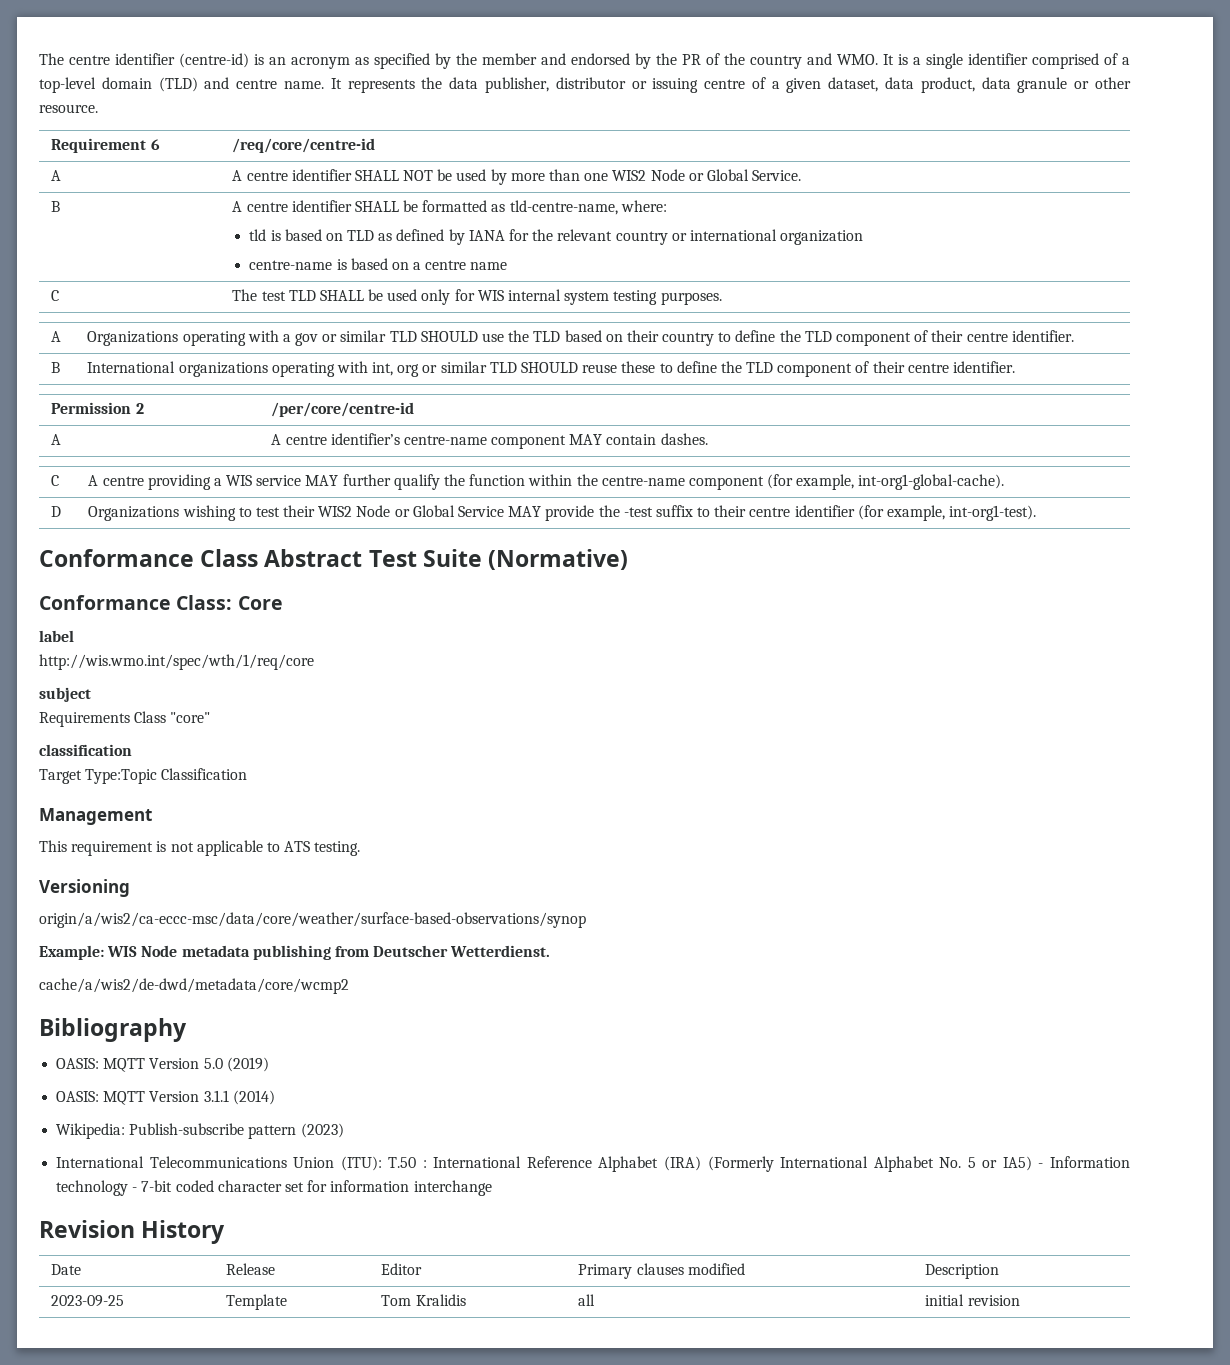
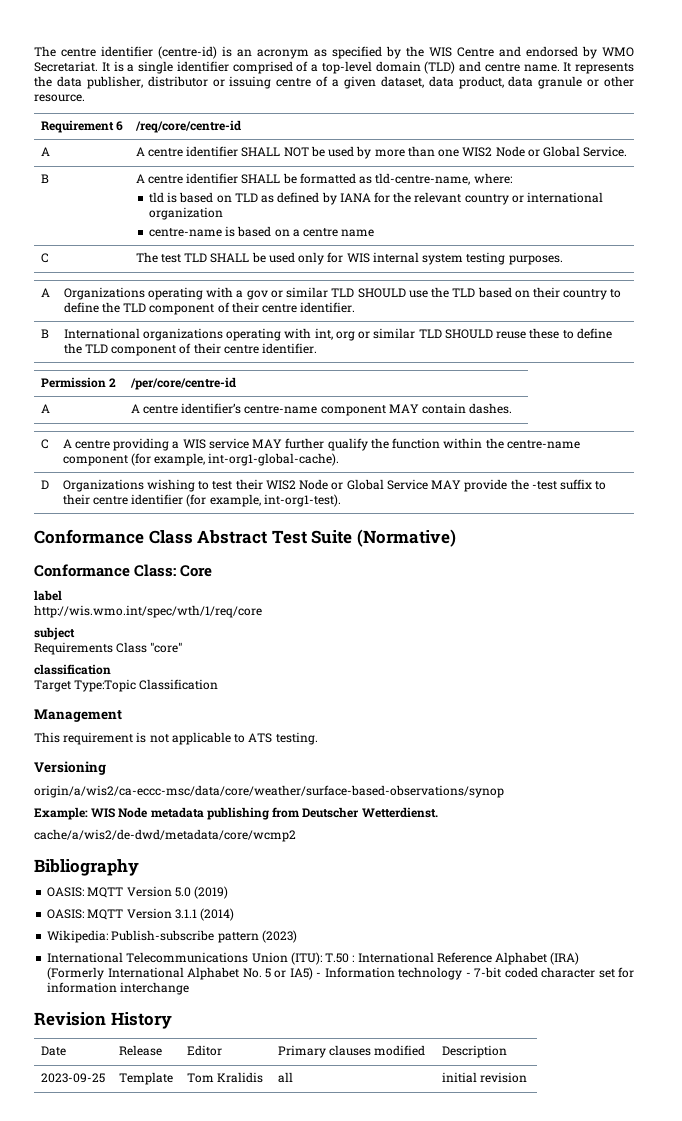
- The centre identifier (centre-id) is an acronym as specified by the member and endorsed by the PR of the country and WMO. It is a single identifier comprised of a top-level domain (TLD) and centre name.
+ The centre identifier (centre-id) is an acronym as specified by the WIS Centre and endorsed by WMO Secretariat. It is a single identifier comprised of a top-level domain (TLD) and centre name.

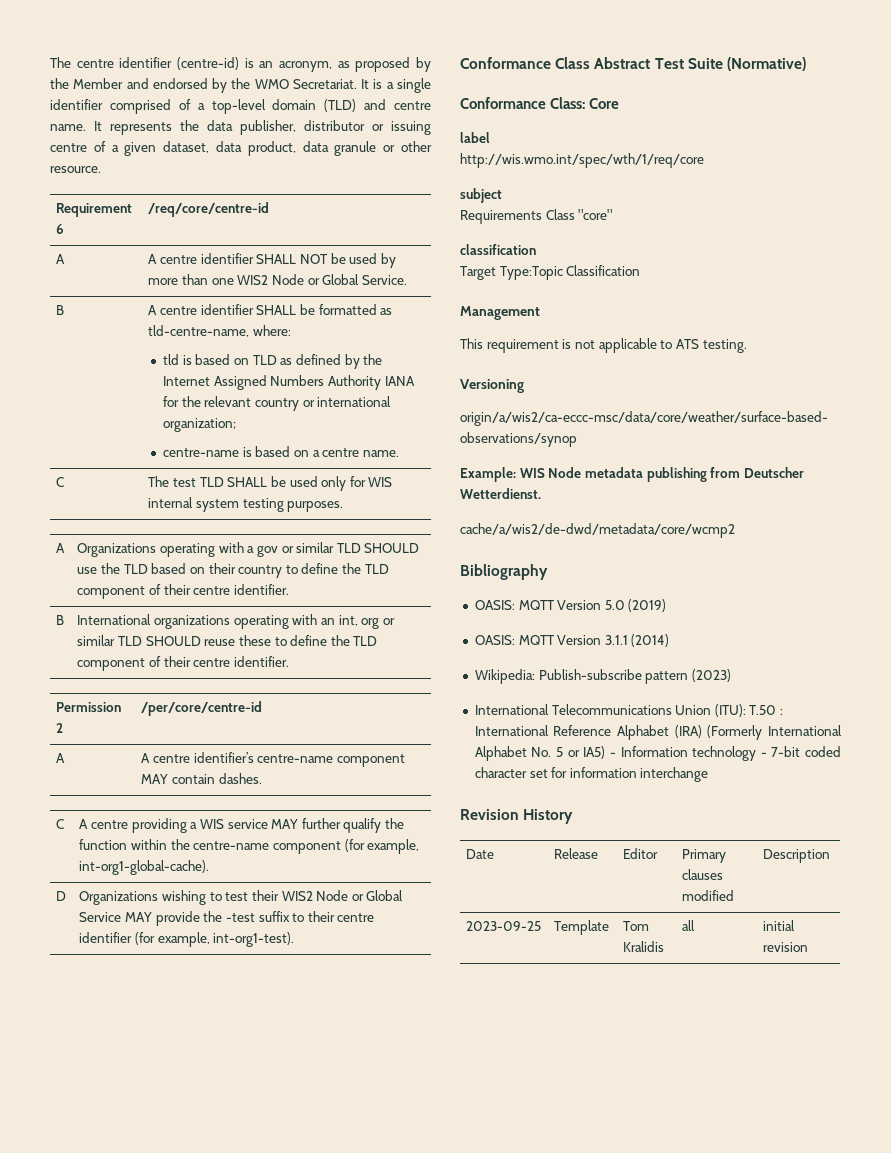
- The centre identifier (centre-id) is an acronym as specified by the WIS Centre and endorsed by WMO Secretariat.
+ The centre identifier (centre-id) is an acronym, as proposed by the Member and endorsed by the WMO Secretariat.
  B | A centre identifier SHALL be formatted as tld-centre-name, where:
- tld is based on TLD as defined by IANA for the relevant country or international organization
- centre-name is based on a centre name
+ tld is based on TLD as defined by the Internet Assigned Numbers Authority IANA for the relevant country or international organization;
+ centre-name is based on a centre name.
- B | International organizations operating with int, org or similar TLD SHOULD reuse these to define the TLD component of their centre identifier.
+ B | International organizations operating with an int, org or similar TLD SHOULD reuse these to define the TLD component of their centre identifier.

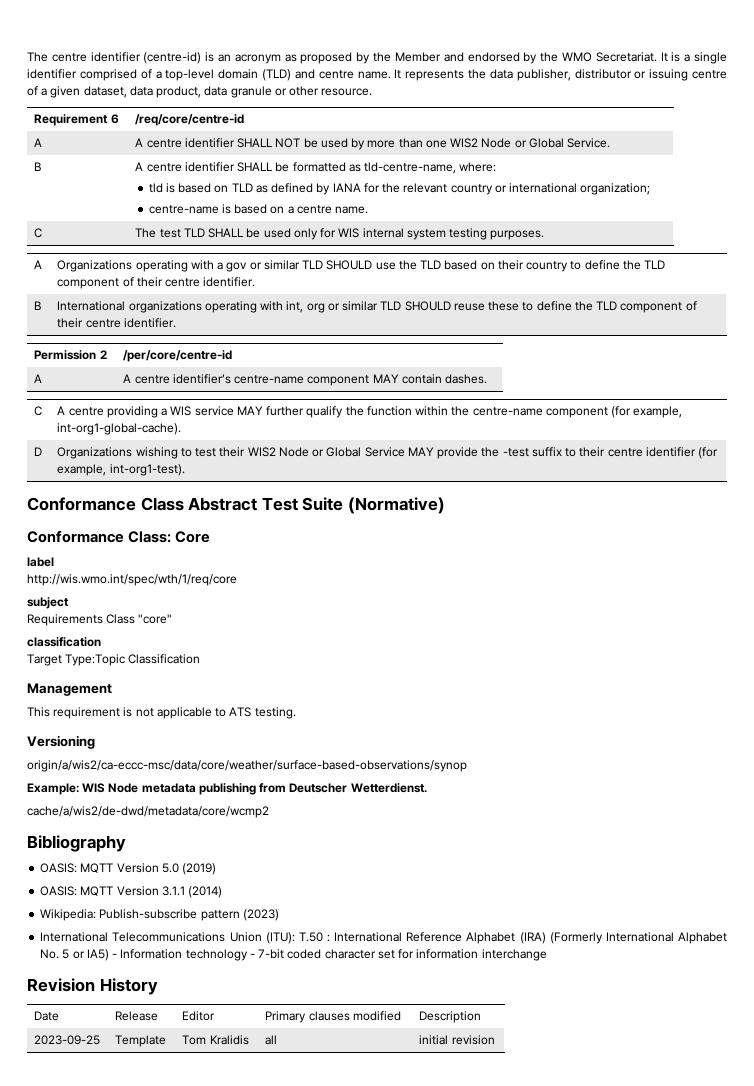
- The centre identifier (centre-id) is an acronym, as proposed by the Member and endorsed by the WMO Secretariat.
+ The centre identifier (centre-id) is an acronym as proposed by the Member and endorsed by the WMO Secretariat.
  B | A centre identifier SHALL be formatted as tld-centre-name, where:
- tld is based on TLD as defined by the Internet Assigned Numbers Authority IANA for the relevant country or international organization;
+ tld is based on TLD as defined by IANA for the relevant country or international organization;
- B | International organizations operating with an int, org or similar TLD SHOULD reuse these to define the TLD component of their centre identifier.
+ B | International organizations operating with int, org or similar TLD SHOULD reuse these to define the TLD component of their centre identifier.

